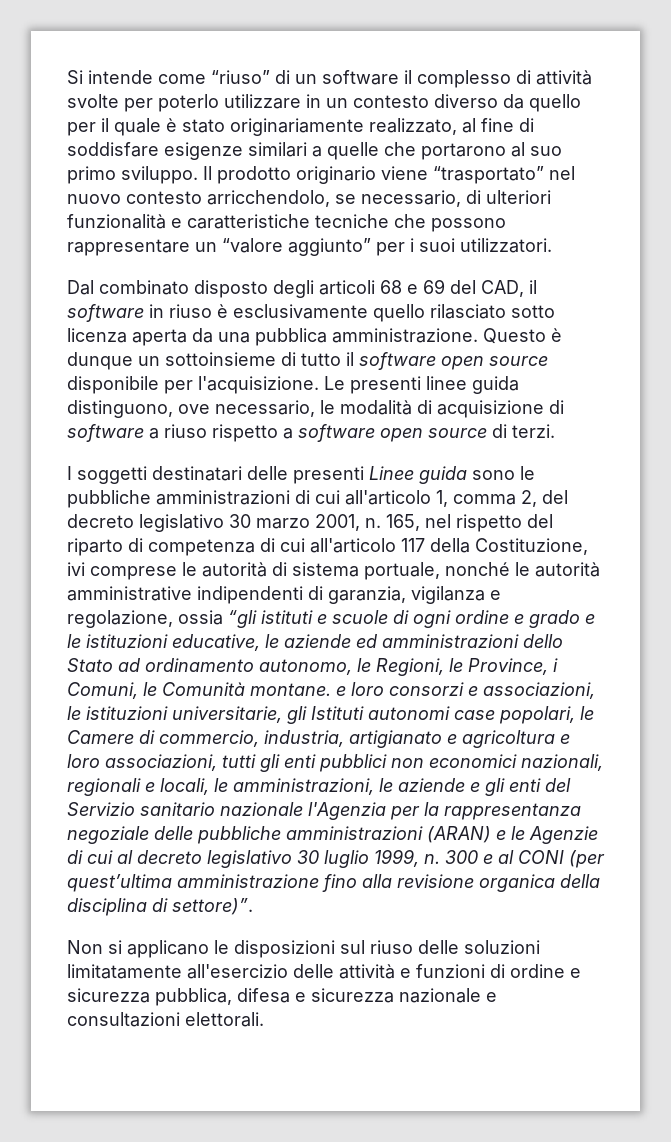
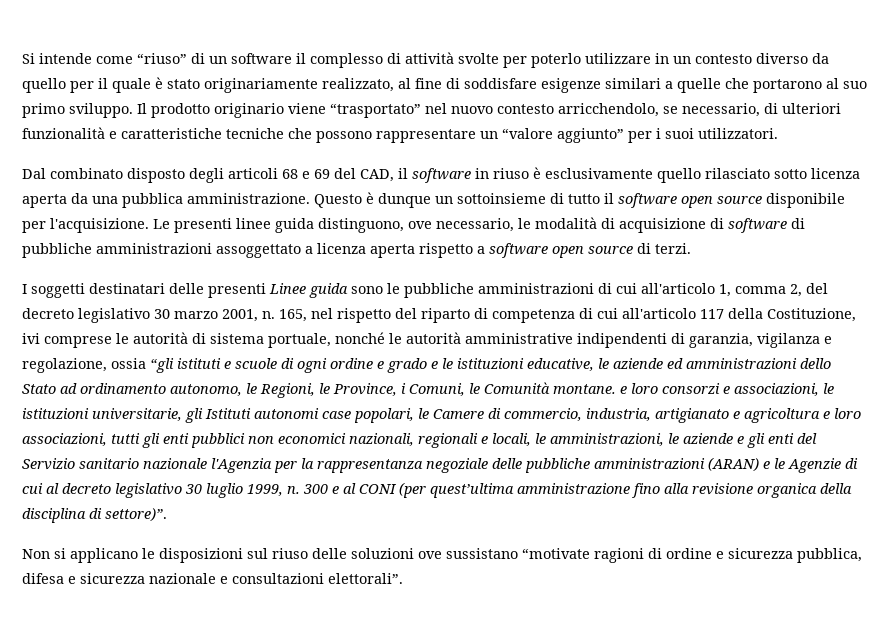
- Le presenti linee guida distinguono, ove necessario, le modalità di acquisizione di software a riuso rispetto a software open source di terzi.
+ Le presenti linee guida distinguono, ove necessario, le modalità di acquisizione di software di pubbliche amministrazioni assoggettato a licenza aperta rispetto a software open source di terzi.
- Non si applicano le disposizioni sul riuso delle soluzioni limitatamente all'esercizio delle attività e funzioni di ordine e sicurezza pubblica, difesa e sicurezza nazionale e consultazioni elettorali.
+ Non si applicano le disposizioni sul riuso delle soluzioni ove sussistano “motivate ragioni di ordine e sicurezza pubblica, difesa e sicurezza nazionale e consultazioni elettorali”.

